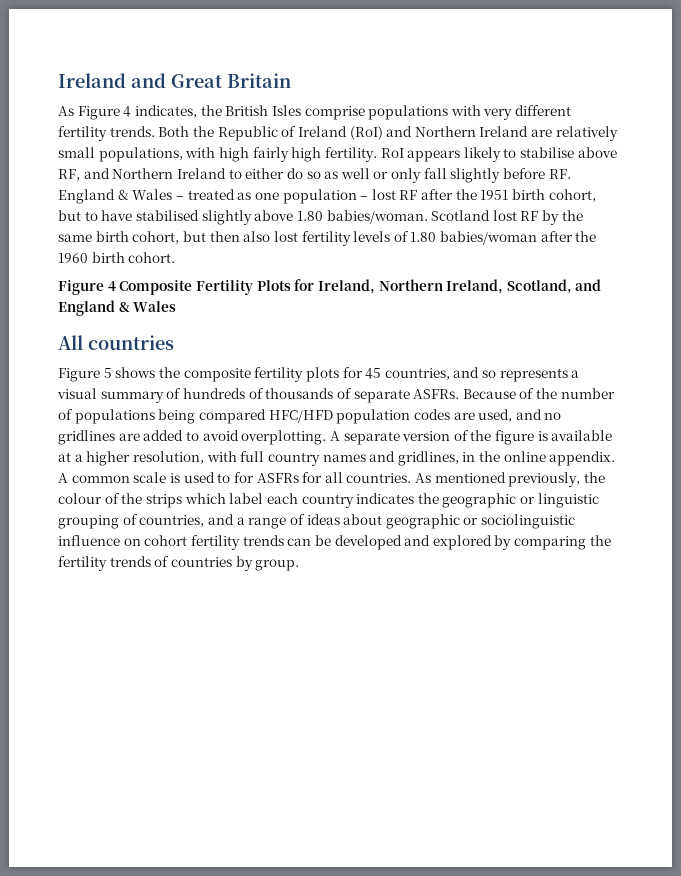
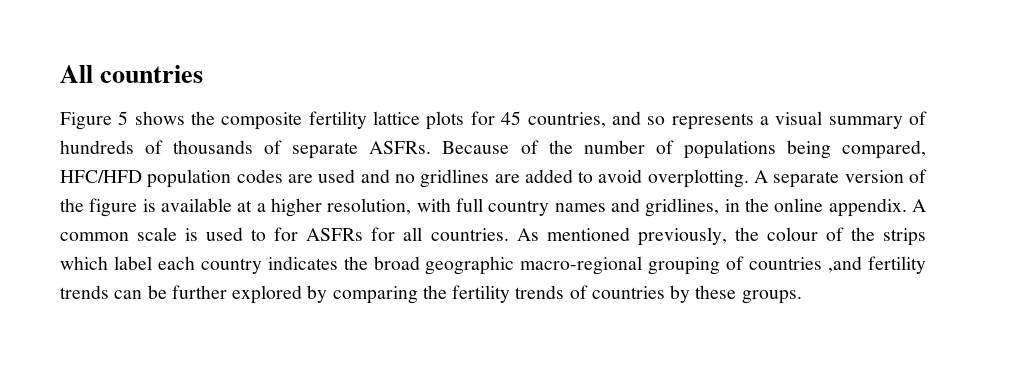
- Ireland and Great Britain
- As Figure 4 indicates, the British Isles comprise populations with very different fertility trends. Both the Republic of Ireland (RoI) and Northern Ireland are relatively small populations, with high fairly high fertility. RoI appears likely to stabilise above RF, and Northern Ireland to either do so as well or only fall slightly before RF. England & Wales – treated as one population – lost RF after the 1951 birth cohort, but to have stabilised slightly above 1.80 babies/woman. Scotland lost RF by the same birth cohort, but then also lost fertility levels of 1.80 babies/woman after the 1960 birth cohort.
- Figure 4 Composite Fertility Plots for Ireland, Northern Ireland, Scotland, and England & Wales
- Figure 5 shows the composite fertility plots for 45 countries, and so represents a visual summary of hundreds of thousands of separate ASFRs.
+ Figure 5 shows the composite fertility lattice plots for 45 countries, and so represents a visual summary of hundreds of thousands of separate ASFRs.
- Because of the number of populations being compared HFC/HFD population codes are used, and no gridlines are added to avoid overplotting.
+ Because of the number of populations being compared, HFC/HFD population codes are used and no gridlines are added to avoid overplotting.
- As mentioned previously, the colour of the strips which label each country indicates the geographic or linguistic grouping of countries, and a range of ideas about geographic or sociolinguistic influence on cohort fertility trends can be developed and explored by comparing the fertility trends of countries by group.
+ As mentioned previously, the colour of the strips which label each country indicates the broad geographic macro-regional grouping of countries ,and fertility trends can be further explored by comparing the fertility trends of countries by these groups.

